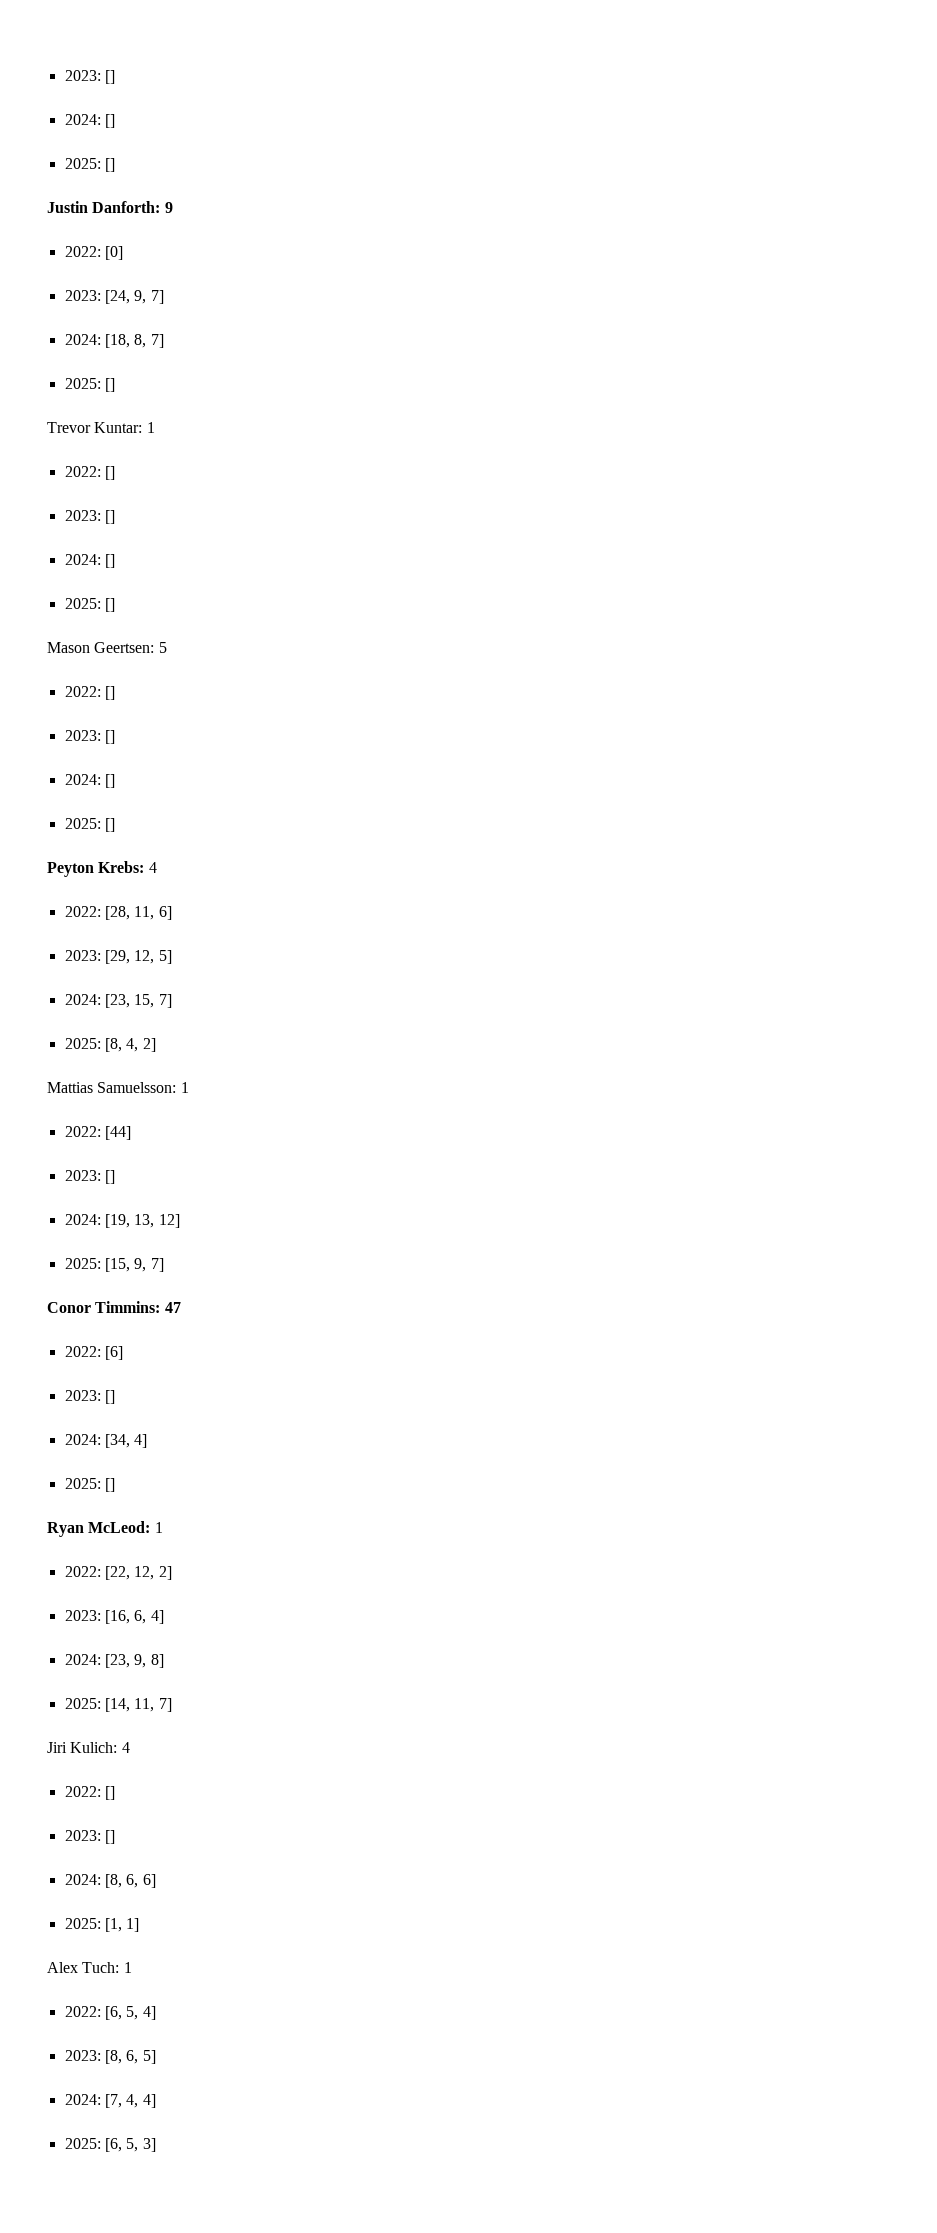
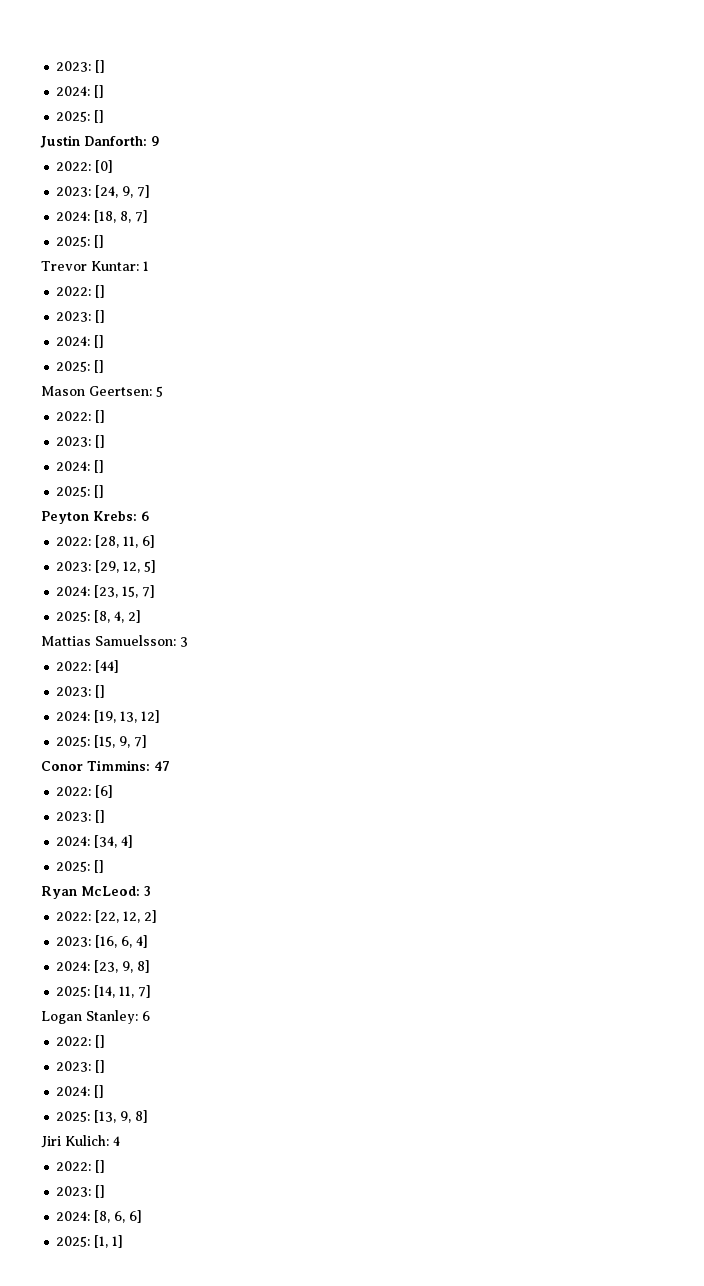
- Peyton Krebs: 4
+ Peyton Krebs: 6
- Mattias Samuelsson: 1
+ Mattias Samuelsson: 3
- Ryan McLeod: 1
+ Ryan McLeod: 3
+ Logan Stanley: 6
+ 2022: []
+ 2023: []
+ 2024: []
+ 2025: [13, 9, 8]
- Alex Tuch: 1
- 2022: [6, 5, 4]
- 2023: [8, 6, 5]
- 2024: [7, 4, 4]
- 2025: [6, 5, 3]

